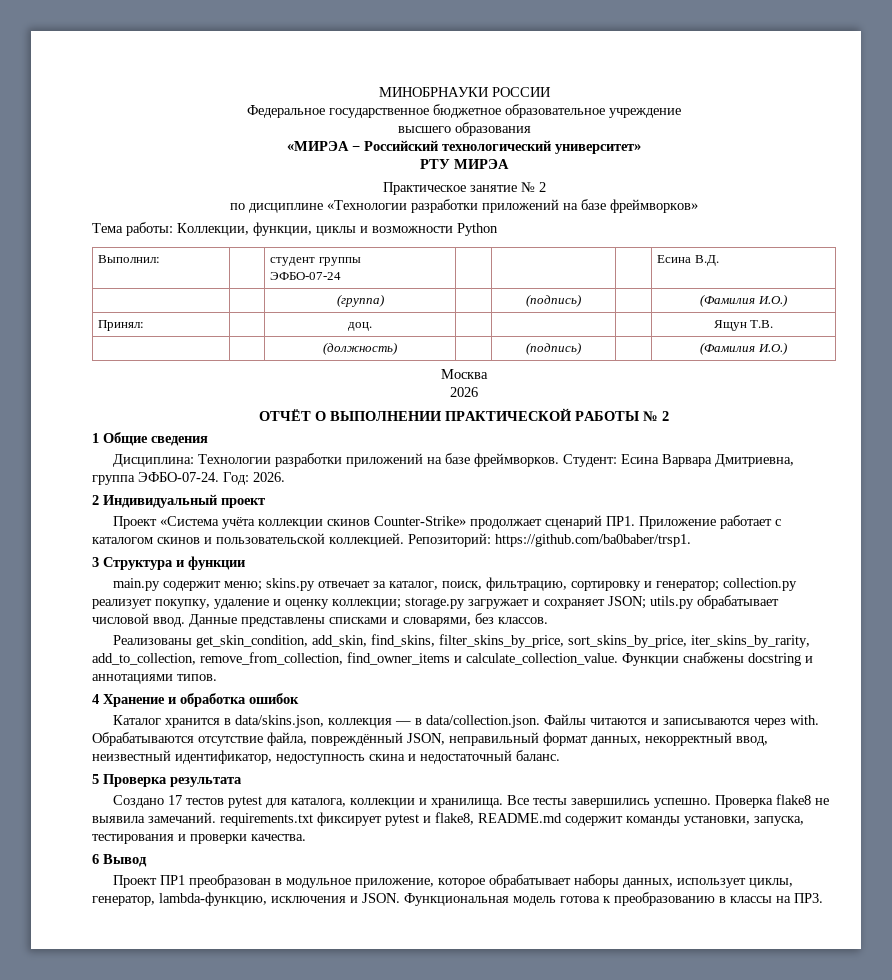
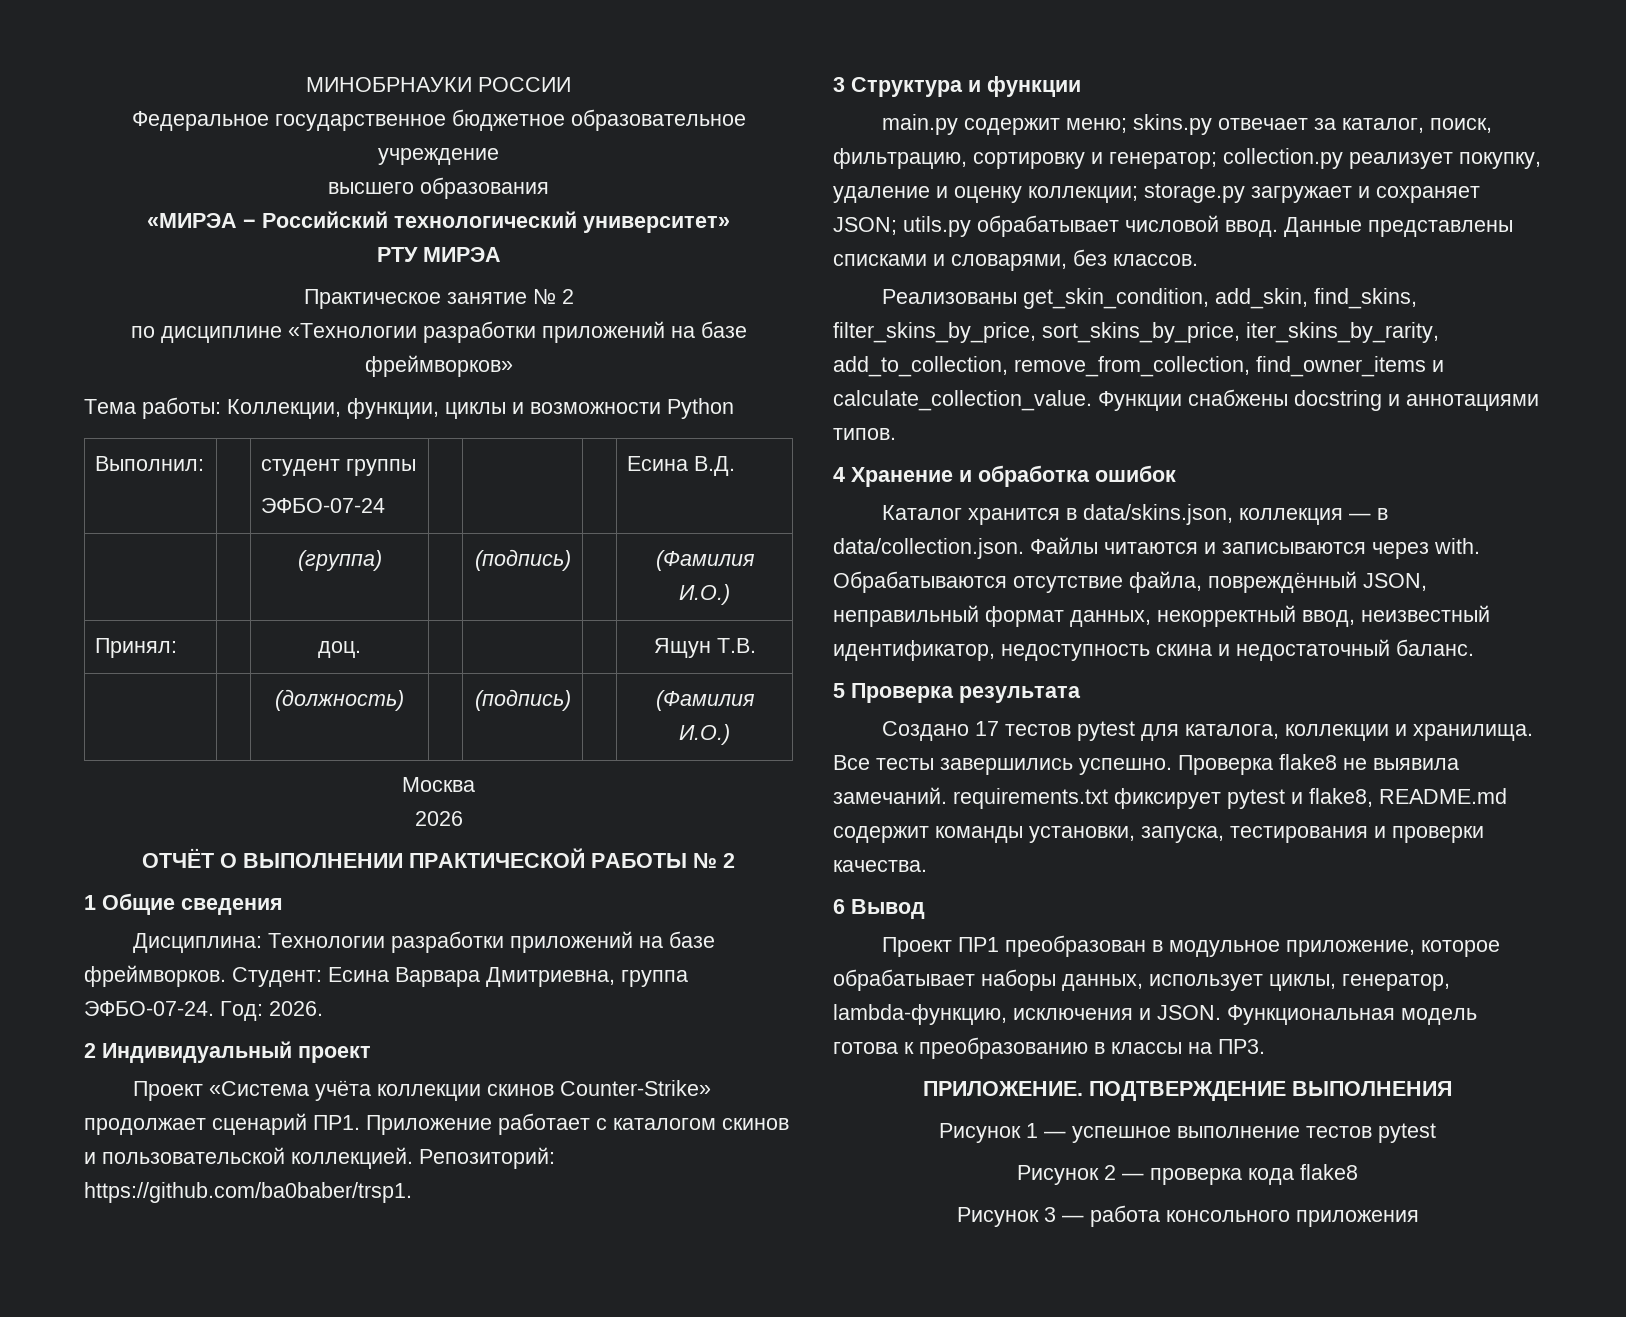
+ ПРИЛОЖЕНИЕ. ПОДТВЕРЖДЕНИЕ ВЫПОЛНЕНИЯ
+ Рисунок 1 — успешное выполнение тестов pytest
+ Рисунок 2 — проверка кода flake8
+ Рисунок 3 — работа консольного приложения

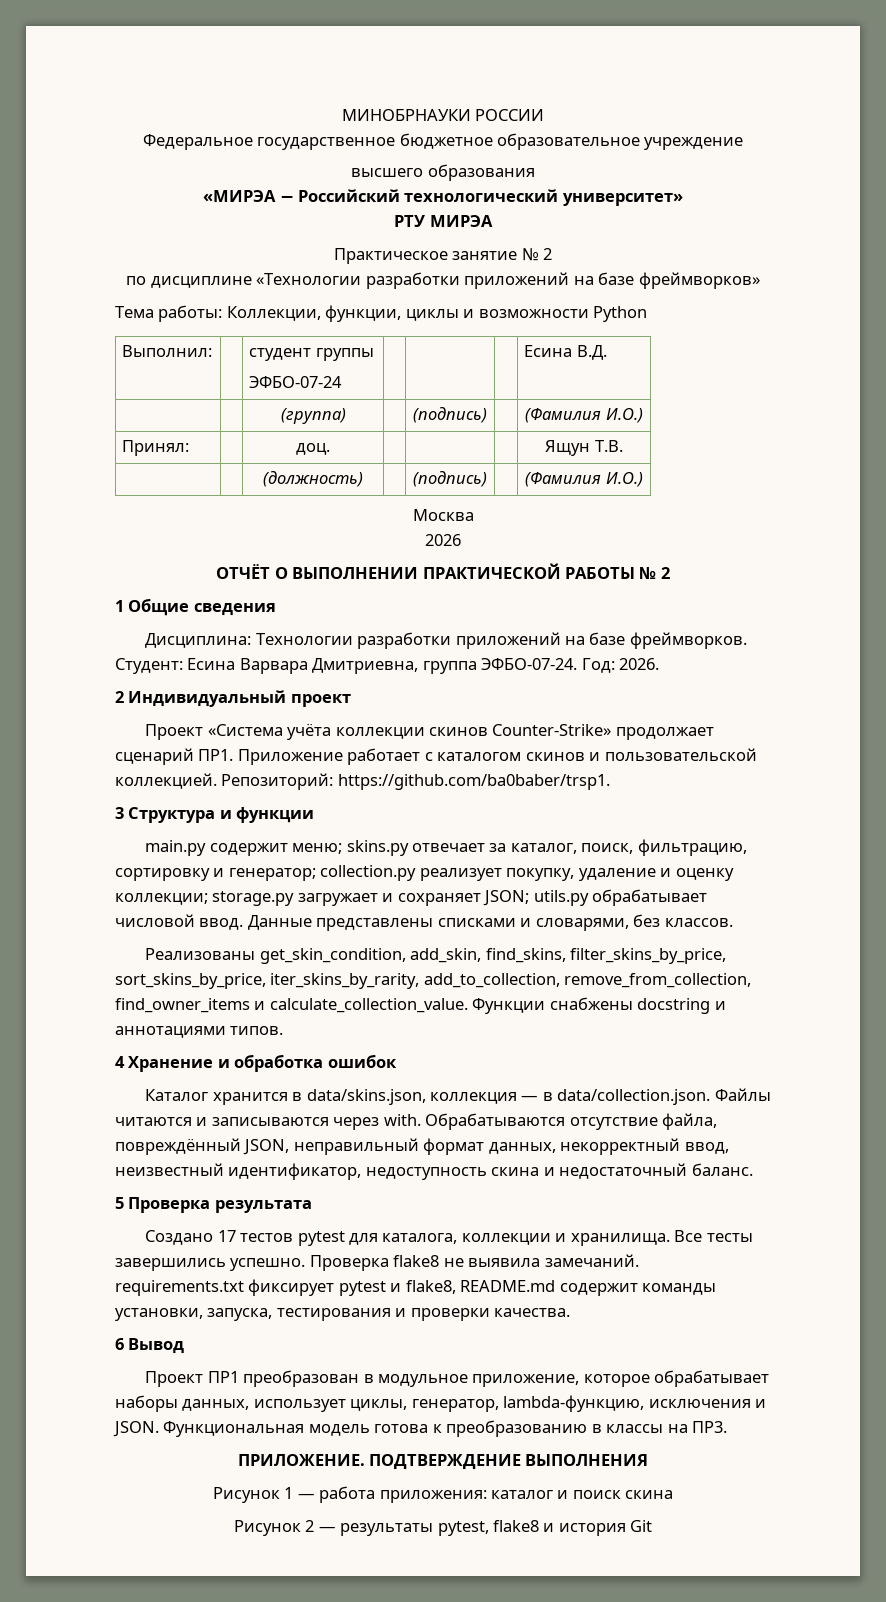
- Рисунок 1 — успешное выполнение тестов pytest
+ Рисунок 1 — работа приложения: каталог и поиск скина
- Рисунок 2 — проверка кода flake8
- Рисунок 3 — работа консольного приложения
+ Рисунок 2 — результаты pytest, flake8 и история Git

